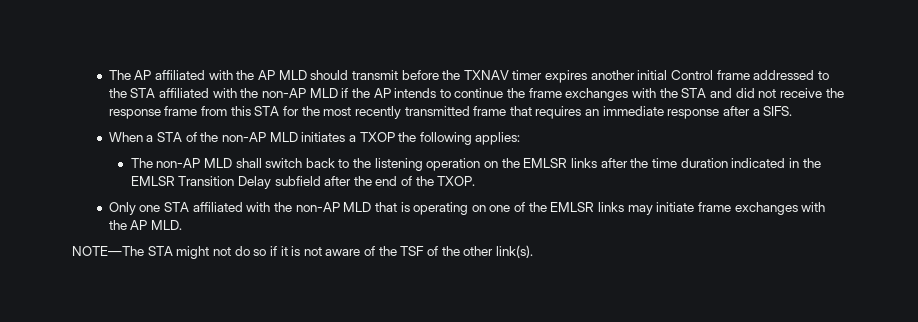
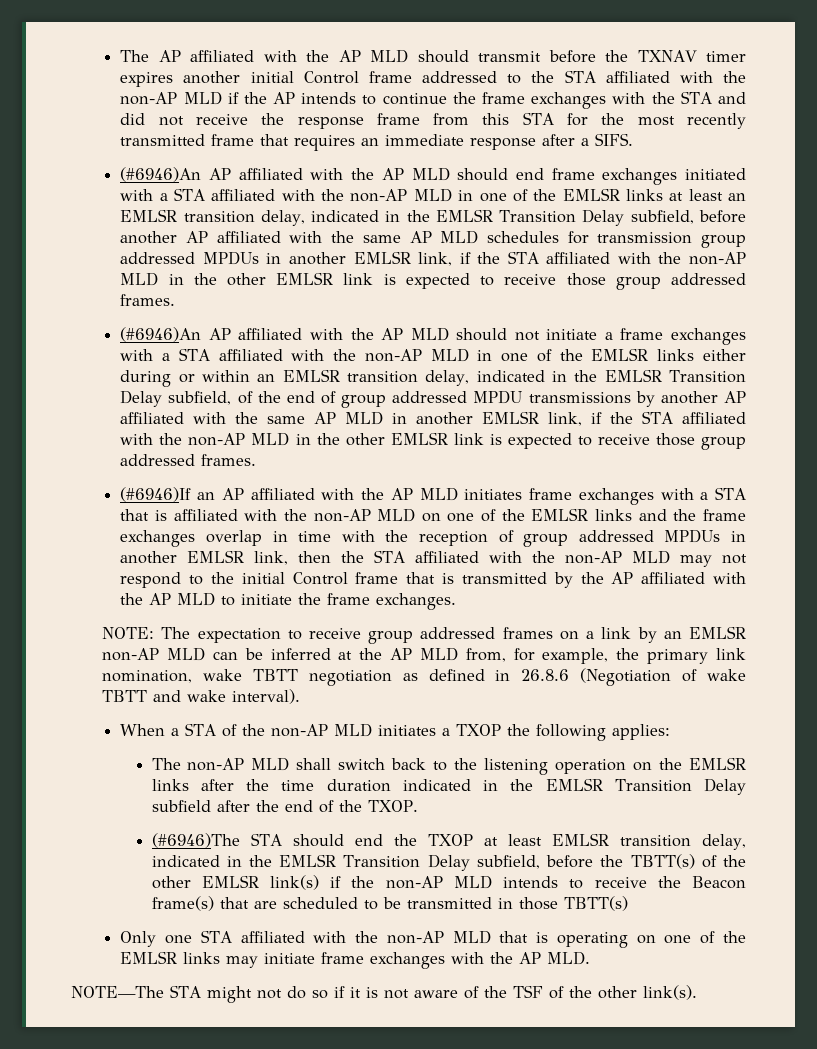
+ (#6946)An AP affiliated with the AP MLD should end frame exchanges initiated with a STA affiliated with the non-AP MLD in one of the EMLSR links at least an EMLSR transition delay, indicated in the EMLSR Transition Delay subfield, before another AP affiliated with the same AP MLD schedules for transmission group addressed MPDUs in another EMLSR link, if the STA affiliated with the non-AP MLD in the other EMLSR link is expected to receive those group addressed frames.
+ (#6946)An AP affiliated with the AP MLD should not initiate a frame exchanges with a STA affiliated with the non-AP MLD in one of the EMLSR links either during or within an EMLSR transition delay, indicated in the EMLSR Transition Delay subfield, of the end of group addressed MPDU transmissions by another AP affiliated with the same AP MLD in another EMLSR link, if the STA affiliated with the non-AP MLD in the other EMLSR link is expected to receive those group addressed frames.
+ (#6946)If an AP affiliated with the AP MLD initiates frame exchanges with a STA that is affiliated with the non-AP MLD on one of the EMLSR links and the frame exchanges overlap in time with the reception of group addressed MPDUs in another EMLSR link, then the STA affiliated with the non-AP MLD may not respond to the initial Control frame that is transmitted by the AP affiliated with the AP MLD to initiate the frame exchanges.
+ NOTE: The expectation to receive group addressed frames on a link by an EMLSR non-AP MLD can be inferred at the AP MLD from, for example, the primary link nomination, wake TBTT negotiation as defined in 26.8.6 (Negotiation of wake TBTT and wake interval).
+ (#6946)The STA should end the TXOP at least EMLSR transition delay, indicated in the EMLSR Transition Delay subfield, before the TBTT(s) of the other EMLSR link(s) if the non-AP MLD intends to receive the Beacon frame(s) that are scheduled to be transmitted in those TBTT(s)

